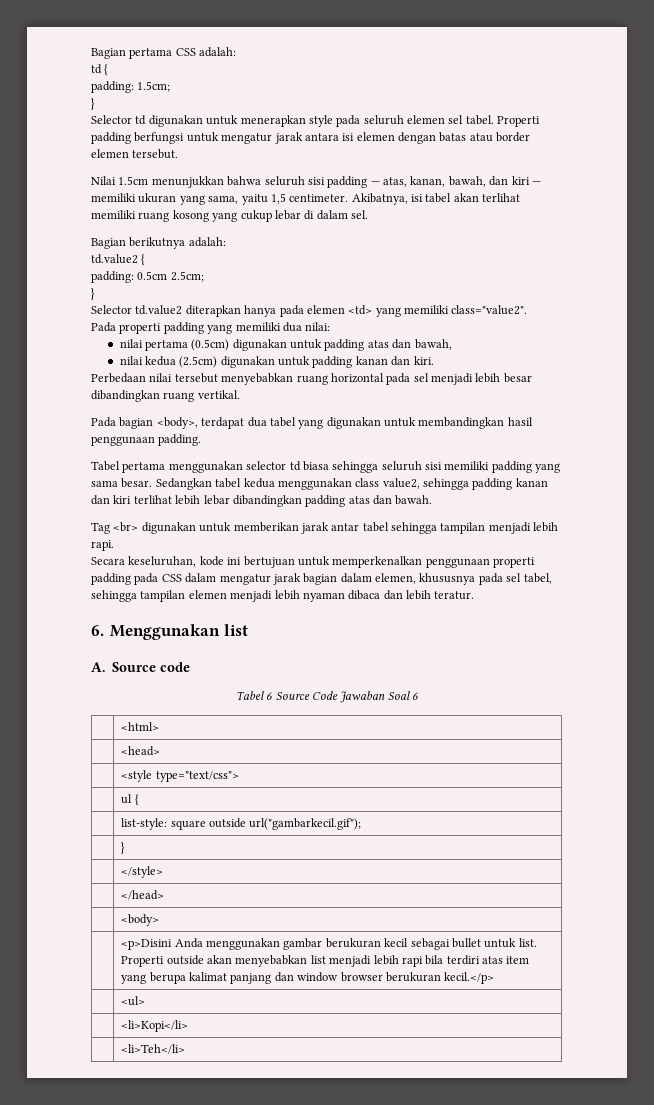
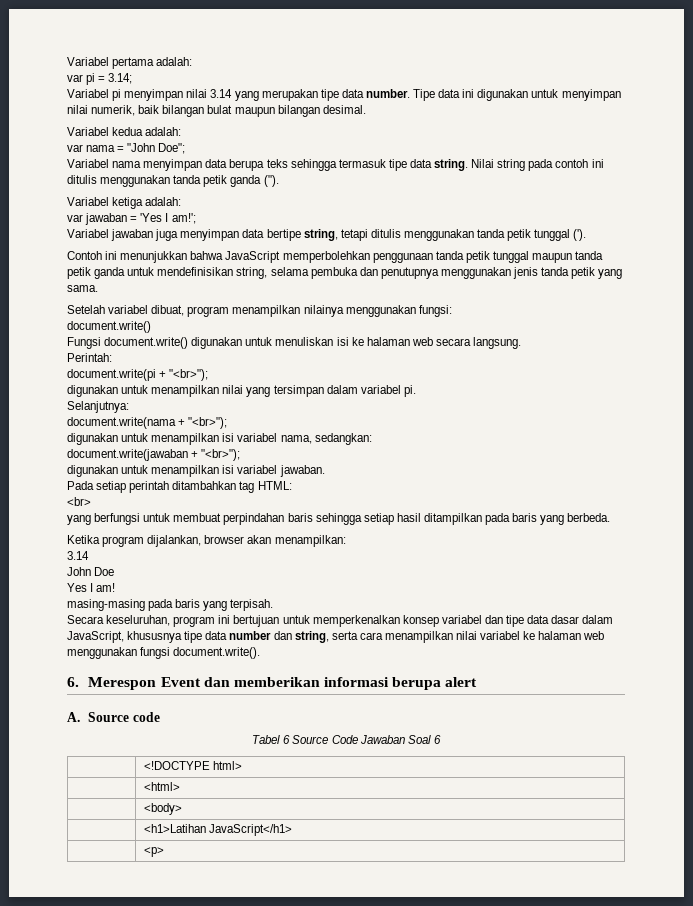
- Bagian pertama CSS adalah:
- td {
- padding: 1.5cm;
- }
- Selector td digunakan untuk menerapkan style pada seluruh elemen sel tabel. Properti padding berfungsi untuk mengatur jarak antara isi elemen dengan batas atau border elemen tersebut.
- Nilai 1.5cm menunjukkan bahwa seluruh sisi padding — atas, kanan, bawah, dan kiri — memiliki ukuran yang sama, yaitu 1,5 centimeter. Akibatnya, isi tabel akan terlihat memiliki ruang kosong yang cukup lebar di dalam sel.
- Bagian berikutnya adalah:
- td.value2 {
- padding: 0.5cm 2.5cm;
- }
- Selector td.value2 diterapkan hanya pada elemen <td> yang memiliki class="value2".
- Pada properti padding yang memiliki dua nilai:
- nilai pertama (0.5cm) digunakan untuk padding atas dan bawah,
- nilai kedua (2.5cm) digunakan untuk padding kanan dan kiri.
- Perbedaan nilai tersebut menyebabkan ruang horizontal pada sel menjadi lebih besar dibandingkan ruang vertikal.
- Pada bagian <body>, terdapat dua tabel yang digunakan untuk membandingkan hasil penggunaan padding.
- Tabel pertama menggunakan selector td biasa sehingga seluruh sisi memiliki padding yang sama besar. Sedangkan tabel kedua menggunakan class value2, sehingga padding kanan dan kiri terlihat lebih lebar dibandingkan padding atas dan bawah.
- Tag <br> digunakan untuk memberikan jarak antar tabel sehingga tampilan menjadi lebih rapi.
+ Variabel pertama adalah:
+ var pi = 3.14;
+ Variabel pi menyimpan nilai 3.14 yang merupakan tipe data number. Tipe data ini digunakan untuk menyimpan nilai numerik, baik bilangan bulat maupun bilangan desimal.
+ Variabel kedua adalah:
+ var nama = "John Doe";
+ Variabel nama menyimpan data berupa teks sehingga termasuk tipe data string. Nilai string pada contoh ini ditulis menggunakan tanda petik ganda (").
+ Variabel ketiga adalah:
+ var jawaban = 'Yes I am!';
+ Variabel jawaban juga menyimpan data bertipe string, tetapi ditulis menggunakan tanda petik tunggal (').
+ Contoh ini menunjukkan bahwa JavaScript memperbolehkan penggunaan tanda petik tunggal maupun tanda petik ganda untuk mendefinisikan string, selama pembuka dan penutupnya menggunakan jenis tanda petik yang sama.
+ Setelah variabel dibuat, program menampilkan nilainya menggunakan fungsi:
+ document.write()
+ Fungsi document.write() digunakan untuk menuliskan isi ke halaman web secara langsung.
+ Perintah:
+ document.write(pi + "<br>");
+ digunakan untuk menampilkan nilai yang tersimpan dalam variabel pi.
+ Selanjutnya:
+ document.write(nama + "<br>");
+ digunakan untuk menampilkan isi variabel nama, sedangkan:
+ document.write(jawaban + "<br>");
+ digunakan untuk menampilkan isi variabel jawaban.
+ Pada setiap perintah ditambahkan tag HTML:
+ <br>
+ yang berfungsi untuk membuat perpindahan baris sehingga setiap hasil ditampilkan pada baris yang berbeda.
+ Ketika program dijalankan, browser akan menampilkan:
+ 3.14
+ John Doe
+ Yes I am!
+ masing-masing pada baris yang terpisah.
- Secara keseluruhan, kode ini bertujuan untuk memperkenalkan penggunaan properti padding pada CSS dalam mengatur jarak bagian dalam elemen, khususnya pada sel tabel, sehingga tampilan elemen menjadi lebih nyaman dibaca dan lebih teratur.
- 6. Menggunakan list
+ Secara keseluruhan, program ini bertujuan untuk memperkenalkan konsep variabel dan tipe data dasar dalam JavaScript, khususnya tipe data number dan string, serta cara menampilkan nilai variabel ke halaman web menggunakan fungsi document.write().
+ 6. Merespon Event dan memberikan informasi berupa alert
+ | <!DOCTYPE html>
  | <html>
- | <head>
- | <style type="text/css">
- | ul {
- | list-style: square outside url("gambarkecil.gif");
- | }
- | </style>
- | </head>
  | <body>
- | <p>Disini Anda menggunakan gambar berukuran kecil sebagai bullet untuk list. Properti outside akan menyebabkan list menjadi lebih rapi bila terdiri atas item yang berupa kalimat panjang dan window browser berukuran kecil.</p>
- | <ul>
- | <li>Kopi</li>
- | <li>Teh</li>
+ | <h1>Latihan JavaScript</h1>
+ | <p>

